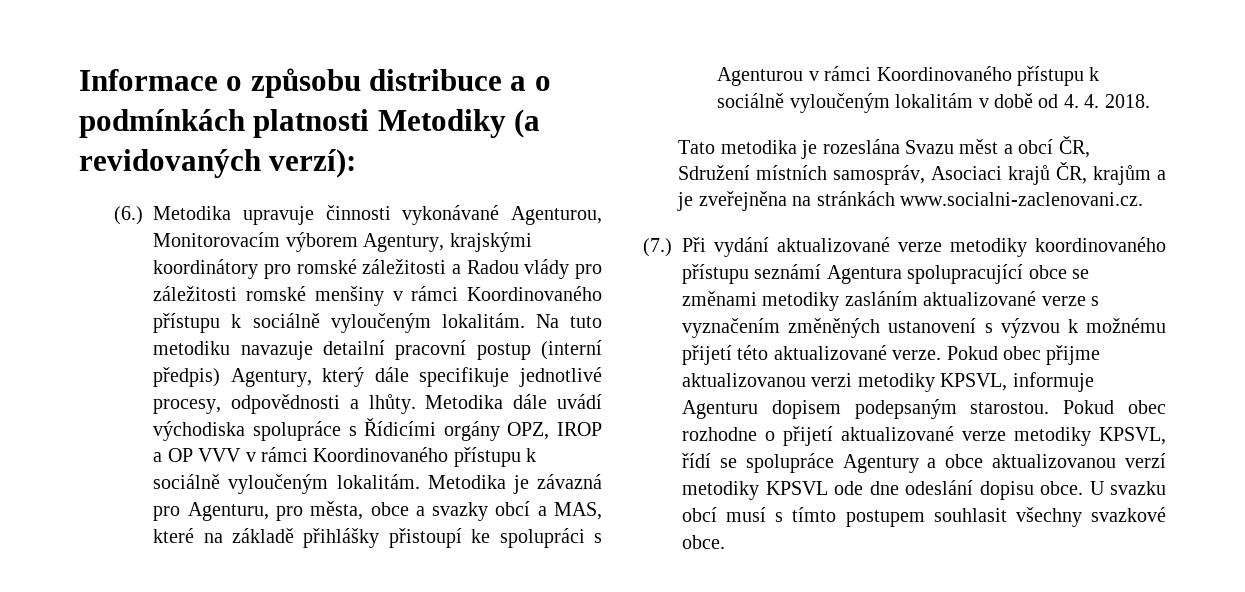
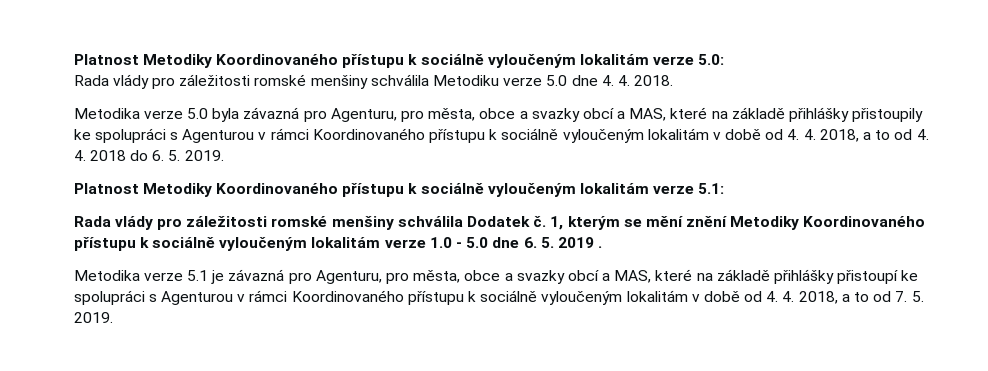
- Informace o způsobu distribuce a o podmínkách platnosti Metodiky (a revidovaných verzí):
- (6.) Metodika upravuje činnosti vykonávané Agenturou, Monitorovacím výborem Agentury, krajskými koordinátory pro romské záležitosti a Radou vlády pro záležitosti romské menšiny v rámci Koordinovaného přístupu k sociálně vyloučeným lokalitám. Na tuto metodiku navazuje detailní pracovní postup (interní předpis) Agentury, který dále specifikuje jednotlivé procesy, odpovědnosti a lhůty. Metodika dále uvádí východiska spolupráce s Řídicími orgány OPZ, IROP a OP VVV v rámci Koordinovaného přístupu k sociálně vyloučeným lokalitám. Metodika je závazná pro Agenturu, pro města, obce a svazky obcí a MAS, které na základě přihlášky přistoupí ke spolupráci s Agenturou v rámci Koordinovaného přístupu k sociálně vyloučeným lokalitám v době od 4. 4. 2018.
- Tato metodika je rozeslána Svazu měst a obcí ČR, Sdružení místních samospráv, Asociaci krajů ČR, krajům a je zveřejněna na stránkách www.socialni-zaclenovani.cz.
- (7.) Při vydání aktualizované verze metodiky koordinovaného přístupu seznámí Agentura spolupracující obce se změnami metodiky zasláním aktualizované verze s vyznačením změněných ustanovení s výzvou k možnému přijetí této aktualizované verze. Pokud obec přijme aktualizovanou verzi metodiky KPSVL, informuje Agenturu dopisem podepsaným starostou. Pokud obec rozhodne o přijetí aktualizované verze metodiky KPSVL, řídí se spolupráce Agentury a obce aktualizovanou verzí metodiky KPSVL ode dne odeslání dopisu obce. U svazku obcí musí s tímto postupem souhlasit všechny svazkové obce.
+ Platnost Metodiky Koordinovaného přístupu k sociálně vyloučeným lokalitám verze 5.0:
+ Rada vlády pro záležitosti romské menšiny schválila Metodiku verze 5.0 dne 4. 4. 2018.
+ Metodika verze 5.0 byla závazná pro Agenturu, pro města, obce a svazky obcí a MAS, které na základě přihlášky přistoupily ke spolupráci s Agenturou v rámci Koordinovaného přístupu k sociálně vyloučeným lokalitám v době od 4. 4. 2018, a to od 4. 4. 2018 do 6. 5. 2019.
+ Platnost Metodiky Koordinovaného přístupu k sociálně vyloučeným lokalitám verze 5.1:
+ Rada vlády pro záležitosti romské menšiny schválila Dodatek č. 1, kterým se mění znění Metodiky Koordinovaného přístupu k sociálně vyloučeným lokalitám verze 1.0 - 5.0 dne 6. 5. 2019 .
+ Metodika verze 5.1 je závazná pro Agenturu, pro města, obce a svazky obcí a MAS, které na základě přihlášky přistoupí ke spolupráci s Agenturou v rámci Koordinovaného přístupu k sociálně vyloučeným lokalitám v době od 4. 4. 2018, a to od 7. 5. 2019.

